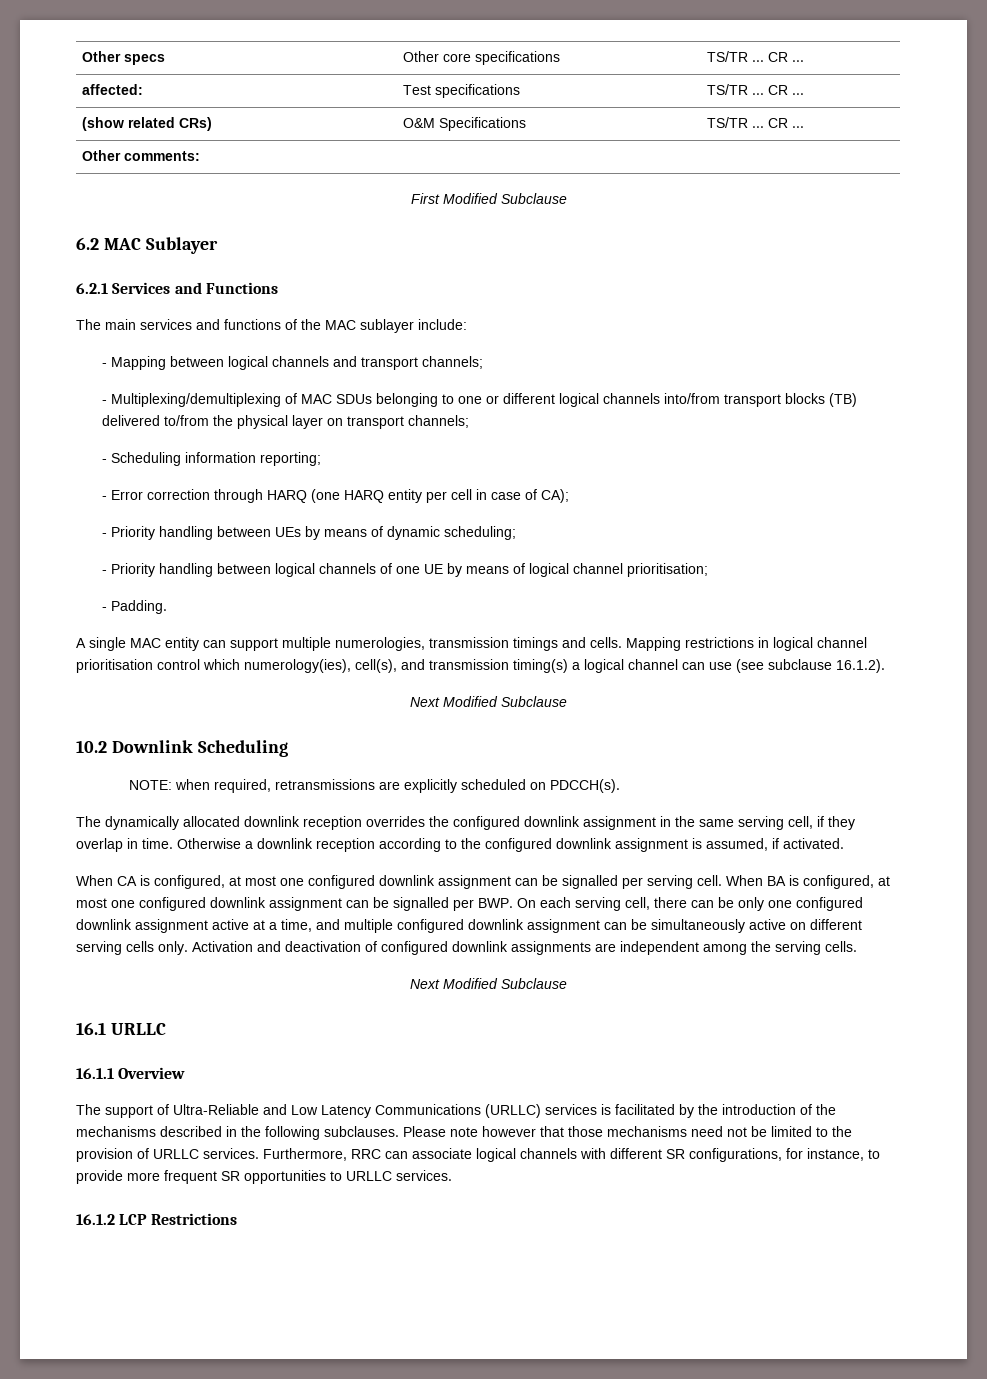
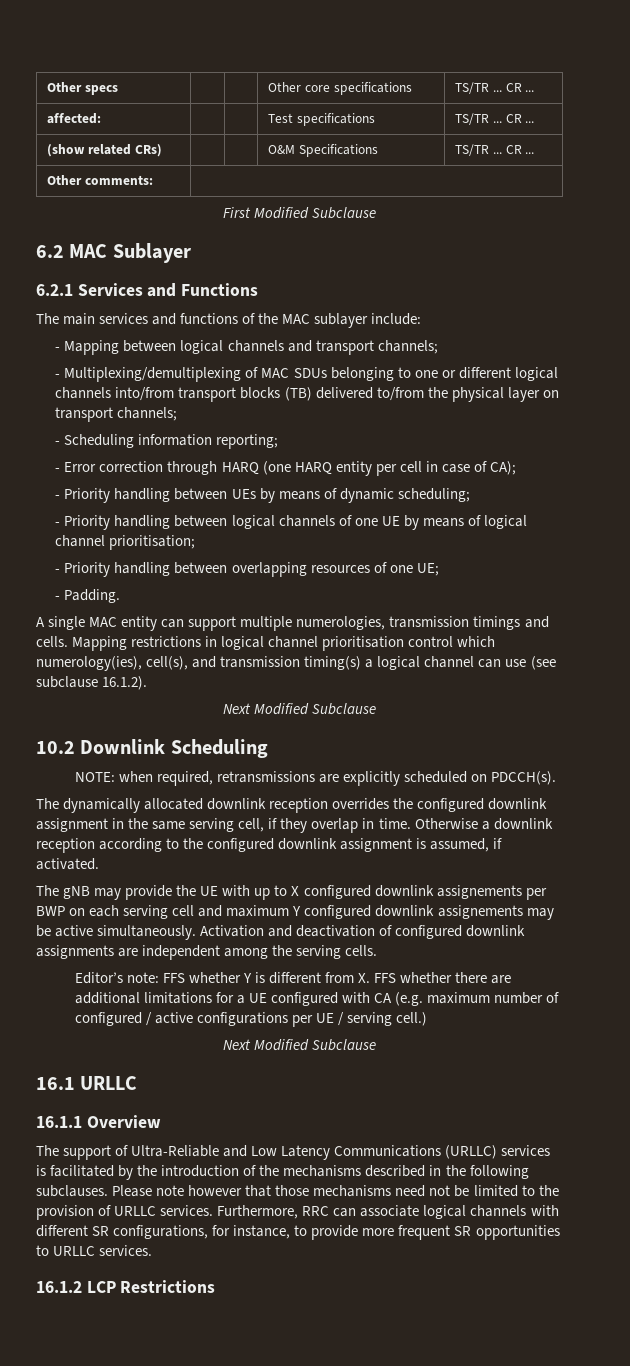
+ - Priority handling between overlapping resources of one UE;
- When CA is configured, at most one configured downlink assignment can be signalled per serving cell. When BA is configured, at most one configured downlink assignment can be signalled per BWP. On each serving cell, there can be only one configured downlink assignment active at a time, and multiple configured downlink assignment can be simultaneously active on different serving cells only.
+ The gNB may provide the UE with up to X configured downlink assignements per BWP on each serving cell and maximum Y configured downlink assignements may be active simultaneously.
+ Editor’s note: FFS whether Y is different from X. FFS whether there are additional limitations for a UE configured with CA (e.g. maximum number of configured / active configurations per UE / serving cell.)

